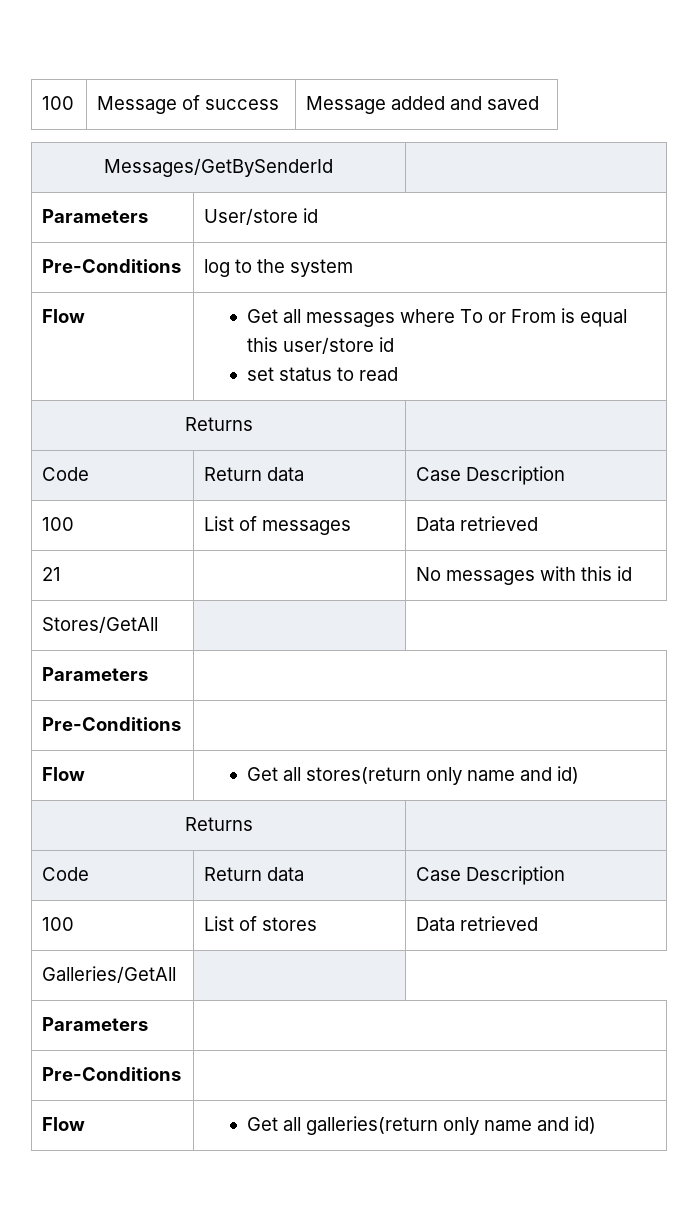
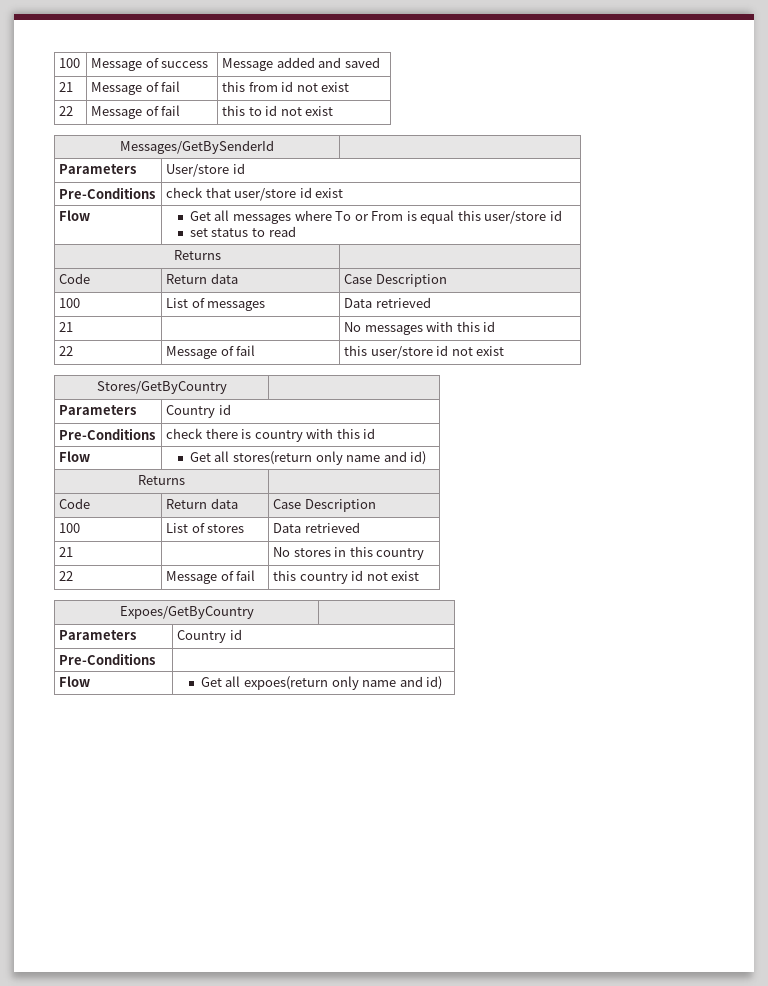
+ 21 | Message of fail | this from id not exist
+ 22 | Message of fail | this to id not exist
- Pre-Conditions | log to the system
+ Pre-Conditions | check that user/store id exist
- Stores/GetAll |
- Parameters |
- Pre-Conditions |
+ 22 | Message of fail | this user/store id not exist
+ Stores/GetByCountry |
+ Parameters | Country id
+ Pre-Conditions | check there is country with this id
- Galleries/GetAll |
- Parameters |
+ 21 | | No stores in this country
+ 22 | Message of fail | this country id not exist
+ Expoes/GetByCountry |
+ Parameters | Country id
  Pre-Conditions |
- Flow | Get all galleries(return only name and id)
+ Flow | Get all expoes(return only name and id)

